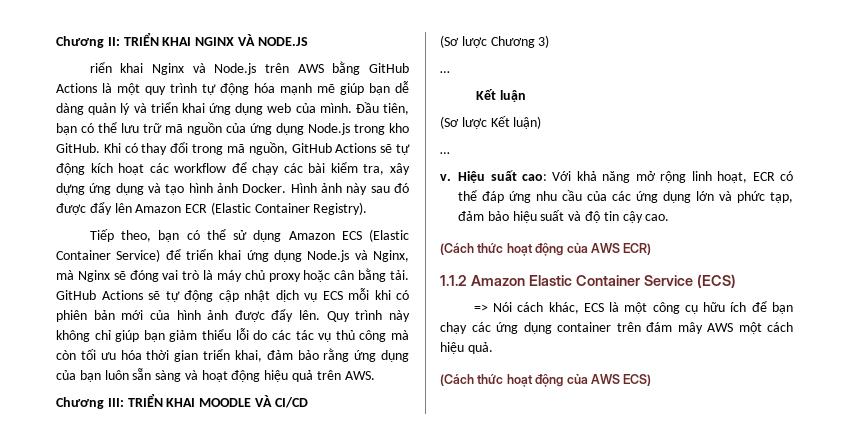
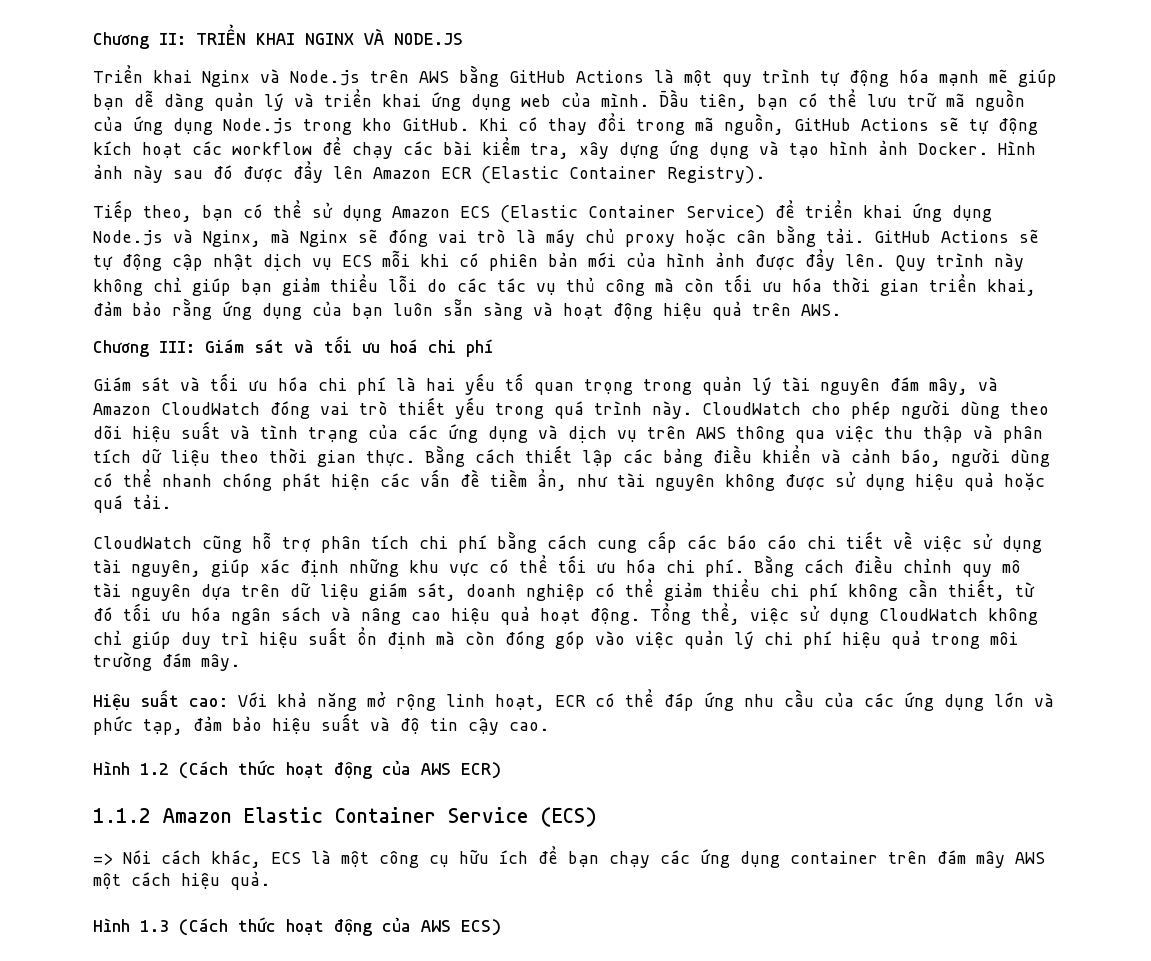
- riển khai Nginx và Node.js trên AWS bằng GitHub Actions là một quy trình tự động hóa mạnh mẽ giúp bạn dễ dàng quản lý và triển khai ứng dụng web của mình.
+ Triển khai Nginx và Node.js trên AWS bằng GitHub Actions là một quy trình tự động hóa mạnh mẽ giúp bạn dễ dàng quản lý và triển khai ứng dụng web của mình.
- Chương III: TRIỂN KHAI MOODLE VÀ CI/CD
- (Sơ lược Chương 3)
- …
- Kết luận
- (Sơ lược Kết luận)
- …
- v. Hiệu suất cao: Với khả năng mở rộng linh hoạt, ECR có thể đáp ứng nhu cầu của các ứng dụng lớn và phức tạp, đảm bảo hiệu suất và độ tin cậy cao.
+ Chương III: Giám sát và tối ưu hoá chi phí
+ Giám sát và tối ưu hóa chi phí là hai yếu tố quan trọng trong quản lý tài nguyên đám mây, và Amazon CloudWatch đóng vai trò thiết yếu trong quá trình này. CloudWatch cho phép người dùng theo dõi hiệu suất và tình trạng của các ứng dụng và dịch vụ trên AWS thông qua việc thu thập và phân tích dữ liệu theo thời gian thực. Bằng cách thiết lập các bảng điều khiển và cảnh báo, người dùng có thể nhanh chóng phát hiện các vấn đề tiềm ẩn, như tài nguyên không được sử dụng hiệu quả hoặc quá tải.
+ CloudWatch cũng hỗ trợ phân tích chi phí bằng cách cung cấp các báo cáo chi tiết về việc sử dụng tài nguyên, giúp xác định những khu vực có thể tối ưu hóa chi phí. Bằng cách điều chỉnh quy mô tài nguyên dựa trên dữ liệu giám sát, doanh nghiệp có thể giảm thiểu chi phí không cần thiết, từ đó tối ưu hóa ngân sách và nâng cao hiệu quả hoạt động. Tổng thể, việc sử dụng CloudWatch không chỉ giúp duy trì hiệu suất ổn định mà còn đóng góp vào việc quản lý chi phí hiệu quả trong môi trường đám mây.
+ Hiệu suất cao: Với khả năng mở rộng linh hoạt, ECR có thể đáp ứng nhu cầu của các ứng dụng lớn và phức tạp, đảm bảo hiệu suất và độ tin cậy cao.
- (Cách thức hoạt động của AWS ECR)
+ Hình 1.2 (Cách thức hoạt động của AWS ECR)
- (Cách thức hoạt động của AWS ECS)
+ Hình 1.3 (Cách thức hoạt động của AWS ECS)

